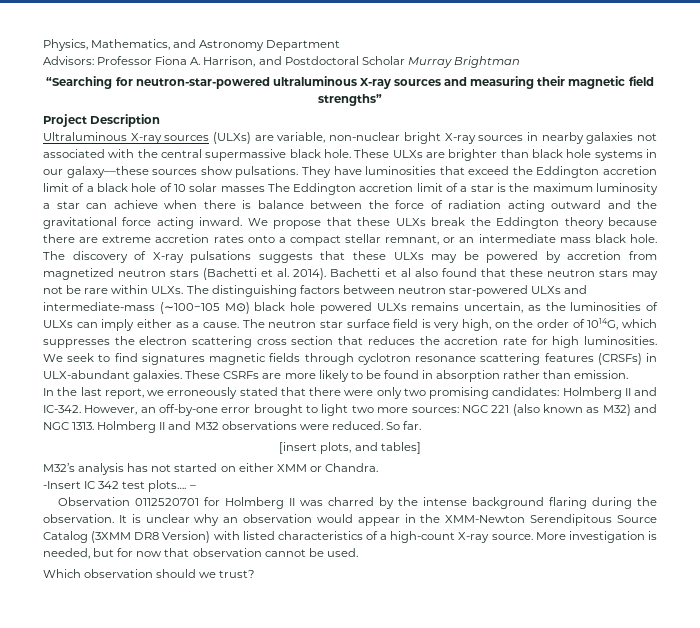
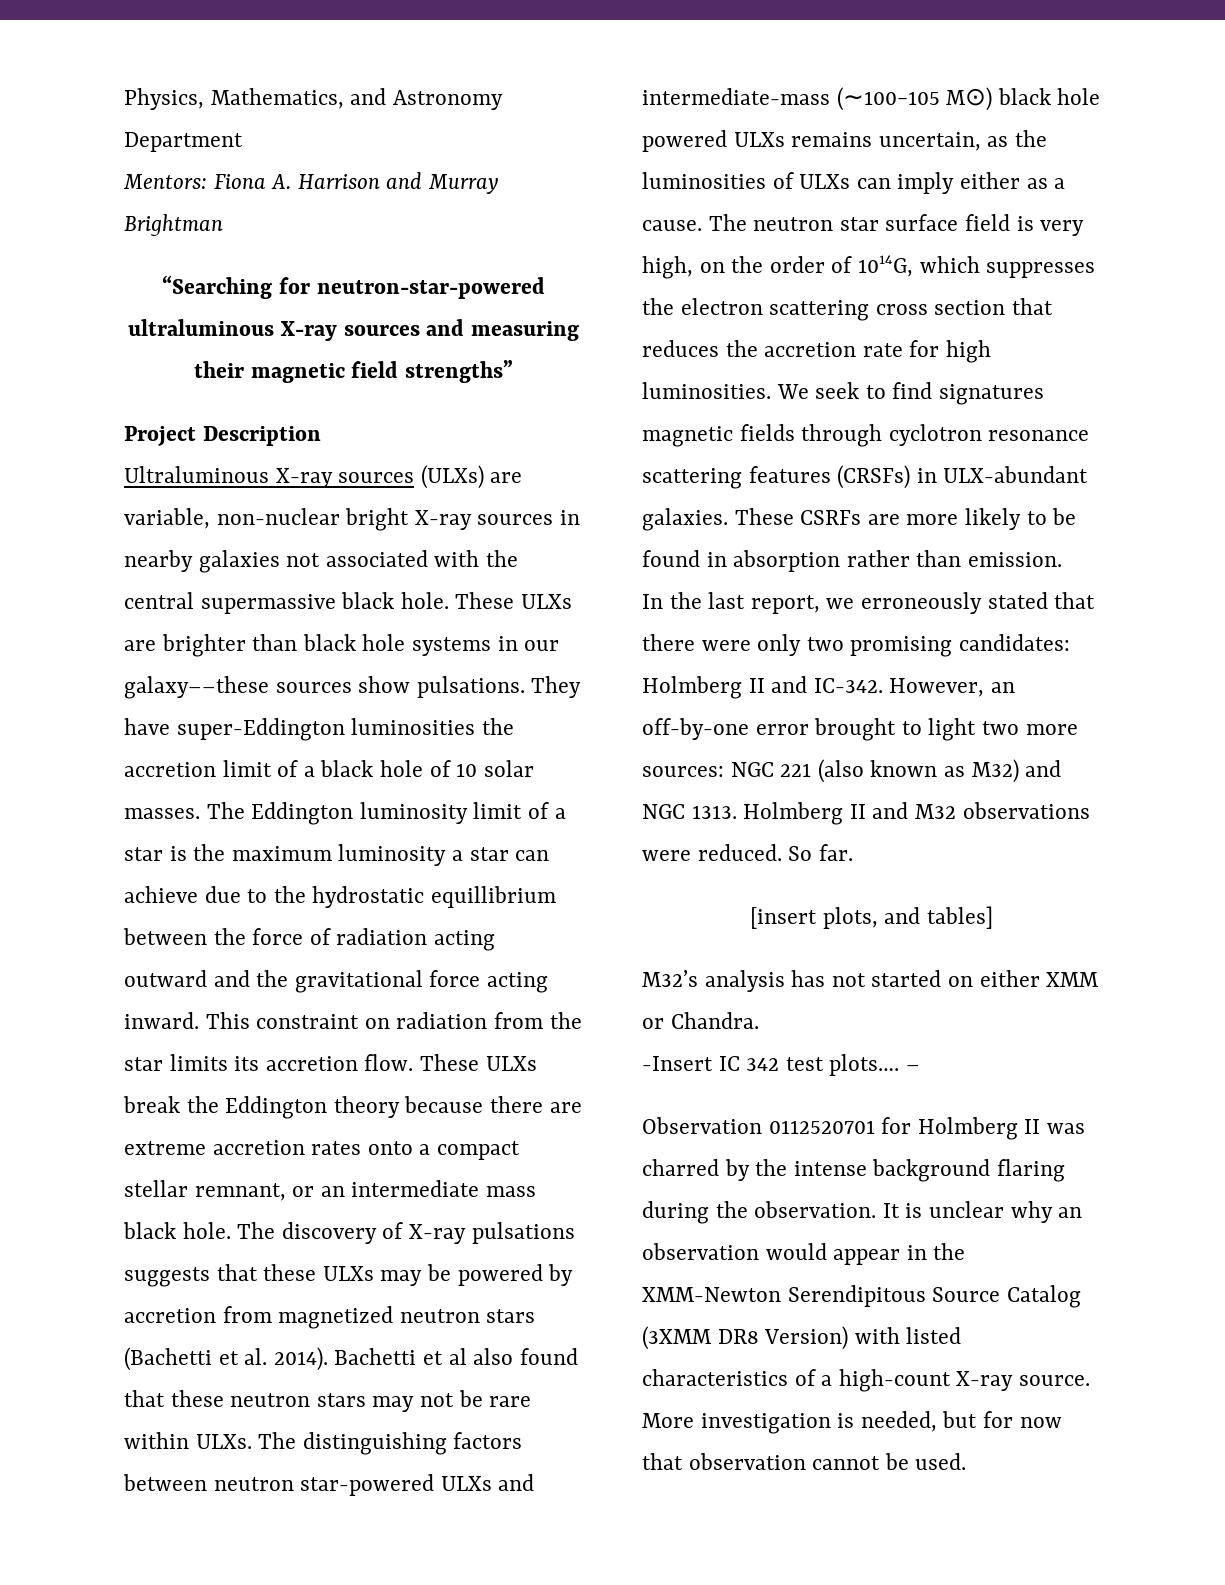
- Advisors: Professor Fiona A. Harrison, and Postdoctoral Scholar Murray Brightman
+ Mentors: Fiona A. Harrison and Murray Brightman
- They have luminosities that exceed the Eddington accretion limit of a black hole of 10 solar masses The Eddington accretion limit of a star is the maximum luminosity a star can achieve when there is balance between the force of radiation acting outward and the gravitational force acting inward.
+ They have super-Eddington luminosities the accretion limit of a black hole of 10 solar masses. The Eddington luminosity limit of a star is the maximum luminosity a star can achieve due to the hydrostatic equillibrium between the force of radiation acting outward and the gravitational force acting inward.
- We propose that these ULXs break the Eddington theory because there are extreme accretion rates onto a compact stellar remnant, or an intermediate mass black hole.
+ This constraint on radiation from the star limits its accretion flow. These ULXs break the Eddington theory because there are extreme accretion rates onto a compact stellar remnant, or an intermediate mass black hole.
- Which observation should we trust?

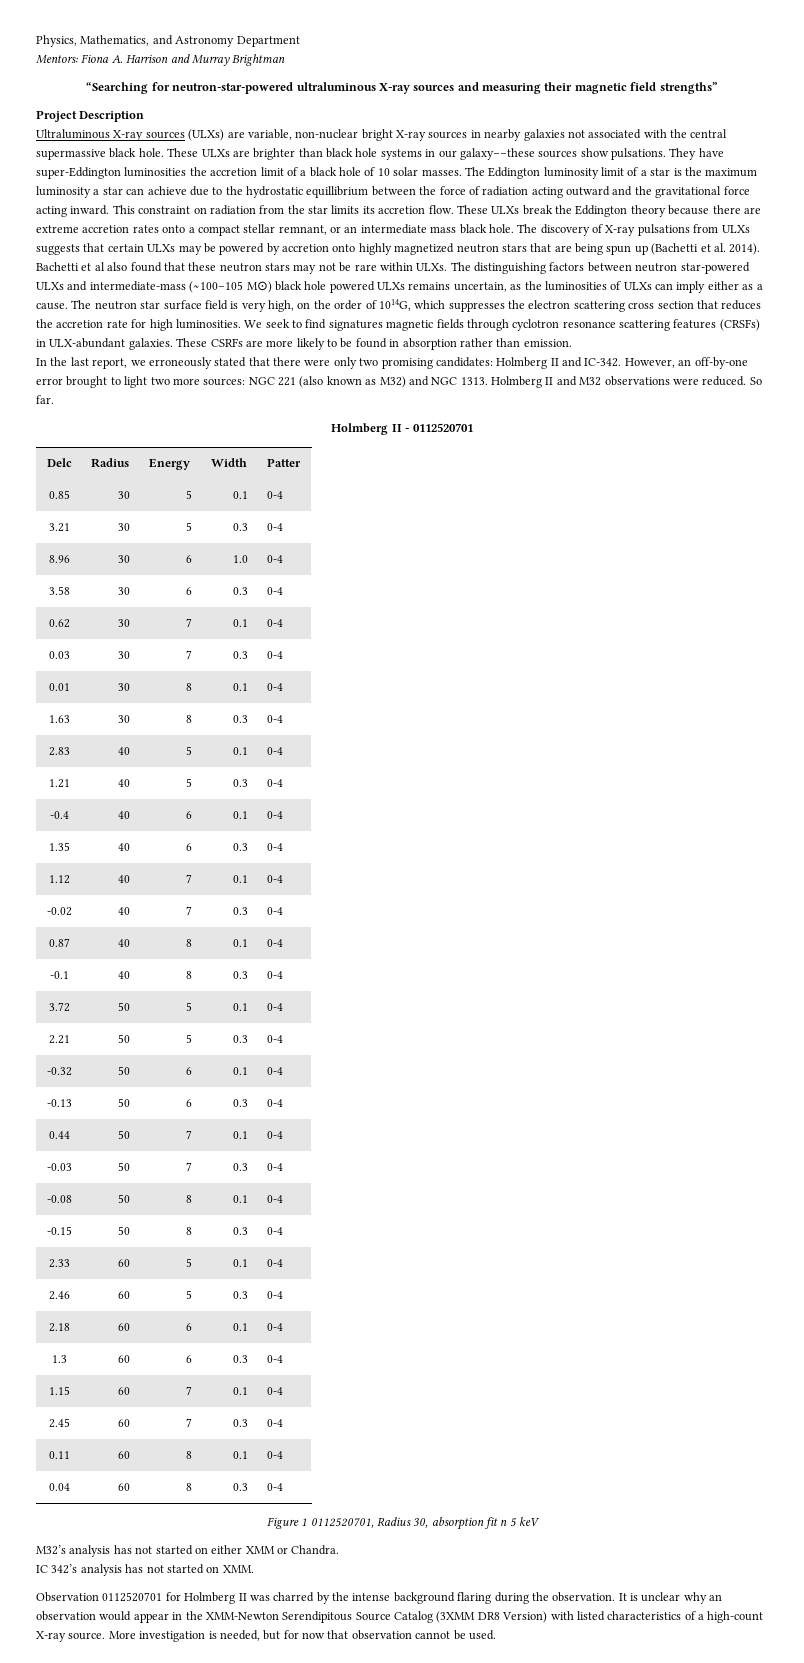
- The discovery of X-ray pulsations suggests that these ULXs may be powered by accretion from magnetized neutron stars (Bachetti et al. 2014).
+ The discovery of X-ray pulsations from ULXs suggests that certain ULXs may be powered by accretion onto highly magnetized neutron stars that are being spun up (Bachetti et al. 2014).
- [insert plots, and tables]
+ Holmberg II - 0112520701
+ Delc | Radius | Energy | Width | Patter
+ 0.85 | 30 | 5 | 0.1 | 0-4
+ 3.21 | 30 | 5 | 0.3 | 0-4
+ 8.96 | 30 | 6 | 1.0 | 0-4
+ 3.58 | 30 | 6 | 0.3 | 0-4
+ 0.62 | 30 | 7 | 0.1 | 0-4
+ 0.03 | 30 | 7 | 0.3 | 0-4
+ 0.01 | 30 | 8 | 0.1 | 0-4
+ 1.63 | 30 | 8 | 0.3 | 0-4
+ 2.83 | 40 | 5 | 0.1 | 0-4
+ 1.21 | 40 | 5 | 0.3 | 0-4
+ -0.4 | 40 | 6 | 0.1 | 0-4
+ 1.35 | 40 | 6 | 0.3 | 0-4
+ 1.12 | 40 | 7 | 0.1 | 0-4
+ -0.02 | 40 | 7 | 0.3 | 0-4
+ 0.87 | 40 | 8 | 0.1 | 0-4
+ -0.1 | 40 | 8 | 0.3 | 0-4
+ 3.72 | 50 | 5 | 0.1 | 0-4
+ 2.21 | 50 | 5 | 0.3 | 0-4
+ -0.32 | 50 | 6 | 0.1 | 0-4
+ -0.13 | 50 | 6 | 0.3 | 0-4
+ 0.44 | 50 | 7 | 0.1 | 0-4
+ -0.03 | 50 | 7 | 0.3 | 0-4
+ -0.08 | 50 | 8 | 0.1 | 0-4
+ -0.15 | 50 | 8 | 0.3 | 0-4
+ 2.33 | 60 | 5 | 0.1 | 0-4
+ 2.46 | 60 | 5 | 0.3 | 0-4
+ 2.18 | 60 | 6 | 0.1 | 0-4
+ 1.3 | 60 | 6 | 0.3 | 0-4
+ 1.15 | 60 | 7 | 0.1 | 0-4
+ 2.45 | 60 | 7 | 0.3 | 0-4
+ 0.11 | 60 | 8 | 0.1 | 0-4
+ 0.04 | 60 | 8 | 0.3 | 0-4
+ Figure 1 0112520701, Radius 30, absorption fit n 5 keV
- -Insert IC 342 test plots…. –
+ IC 342’s analysis has not started on XMM.

